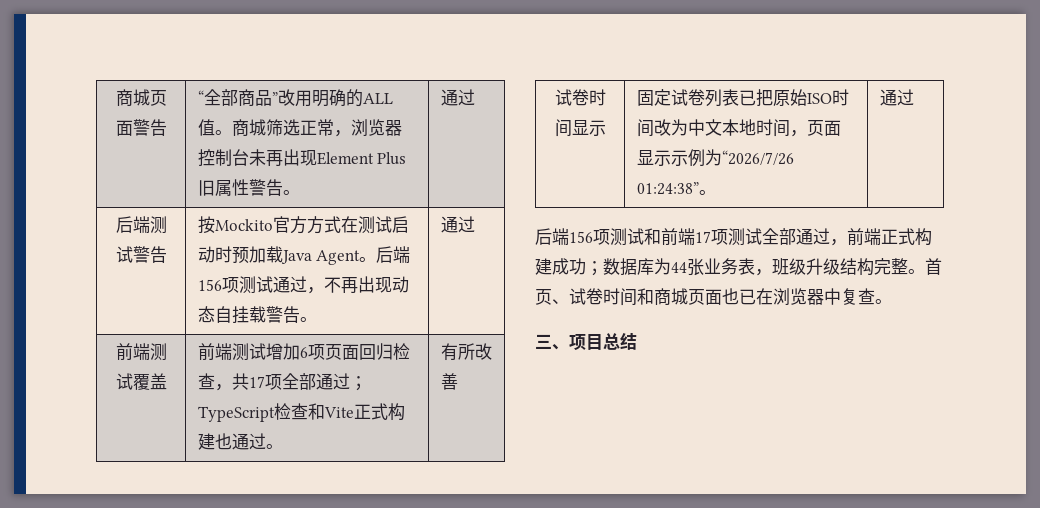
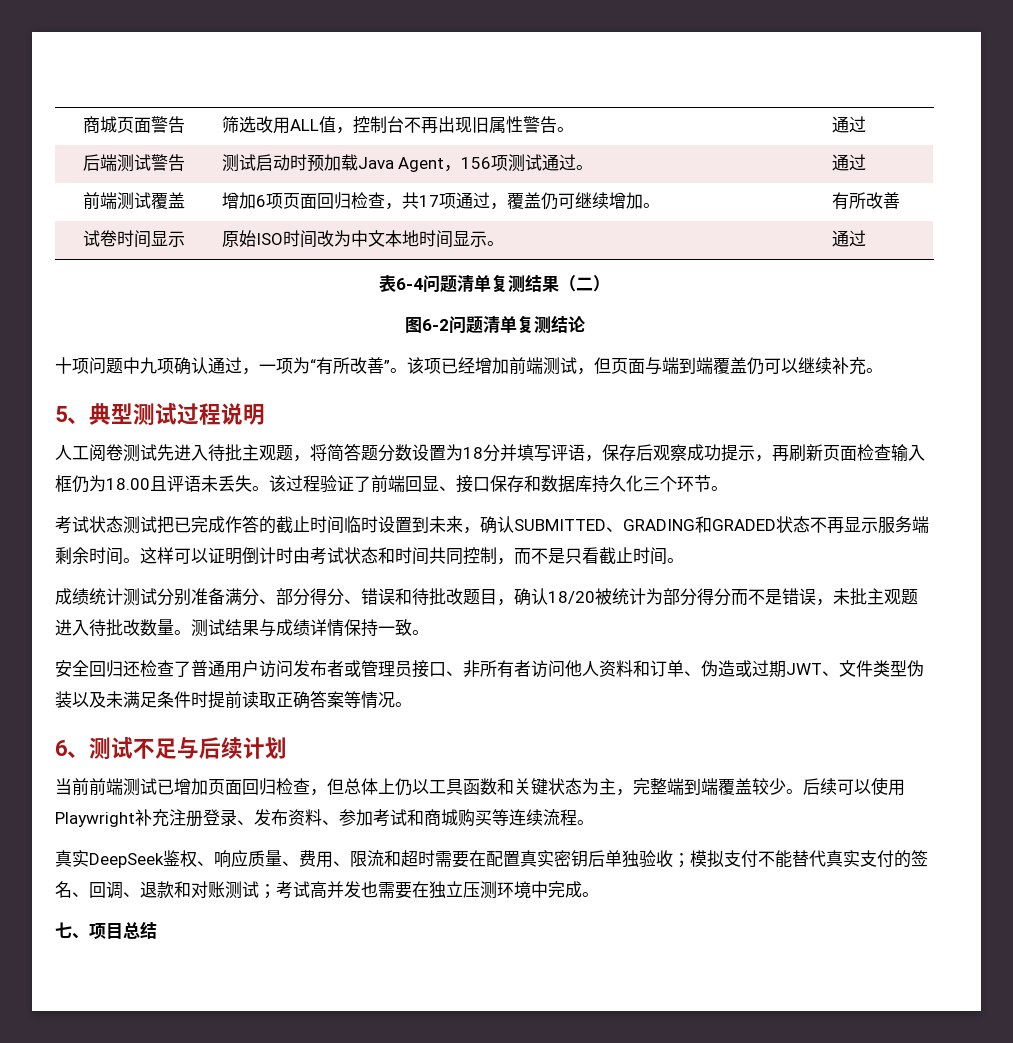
- 商城页面警告 | “全部商品”改用明确的ALL值。商城筛选正常，浏览器控制台未再出现Element Plus旧属性警告。 | 通过
+ 商城页面警告 | 筛选改用ALL值，控制台不再出现旧属性警告。 | 通过
- 后端测试警告 | 按Mockito官方方式在测试启动时预加载Java Agent。后端156项测试通过，不再出现动态自挂载警告。 | 通过
+ 后端测试警告 | 测试启动时预加载Java Agent，156项测试通过。 | 通过
- 前端测试覆盖 | 前端测试增加6项页面回归检查，共17项全部通过；TypeScript检查和Vite正式构建也通过。 | 有所改善
+ 前端测试覆盖 | 增加6项页面回归检查，共17项通过，覆盖仍可继续增加。 | 有所改善
- 试卷时间显示 | 固定试卷列表已把原始ISO时间改为中文本地时间，页面显示示例为“2026/7/26 01:24:38”。 | 通过
- 后端156项测试和前端17项测试全部通过，前端正式构建成功；数据库为44张业务表，班级升级结构完整。首页、试卷时间和商城页面也已在浏览器中复查。
- 三、项目总结
+ 试卷时间显示 | 原始ISO时间改为中文本地时间显示。 | 通过
+ 表6-4问题清单复测结果（二）
+ 图6-2问题清单复测结论
+ 十项问题中九项确认通过，一项为“有所改善”。该项已经增加前端测试，但页面与端到端覆盖仍可以继续补充。
+ 5、典型测试过程说明
+ 人工阅卷测试先进入待批主观题，将简答题分数设置为18分并填写评语，保存后观察成功提示，再刷新页面检查输入框仍为18.00且评语未丢失。该过程验证了前端回显、接口保存和数据库持久化三个环节。
+ 考试状态测试把已完成作答的截止时间临时设置到未来，确认SUBMITTED、GRADING和GRADED状态不再显示服务端剩余时间。这样可以证明倒计时由考试状态和时间共同控制，而不是只看截止时间。
+ 成绩统计测试分别准备满分、部分得分、错误和待批改题目，确认18/20被统计为部分得分而不是错误，未批主观题进入待批改数量。测试结果与成绩详情保持一致。
+ 安全回归还检查了普通用户访问发布者或管理员接口、非所有者访问他人资料和订单、伪造或过期JWT、文件类型伪装以及未满足条件时提前读取正确答案等情况。
+ 6、测试不足与后续计划
+ 当前前端测试已增加页面回归检查，但总体上仍以工具函数和关键状态为主，完整端到端覆盖较少。后续可以使用Playwright补充注册登录、发布资料、参加考试和商城购买等连续流程。
+ 真实DeepSeek鉴权、响应质量、费用、限流和超时需要在配置真实密钥后单独验收；模拟支付不能替代真实支付的签名、回调、退款和对账测试；考试高并发也需要在独立压测环境中完成。
+ 七、项目总结

